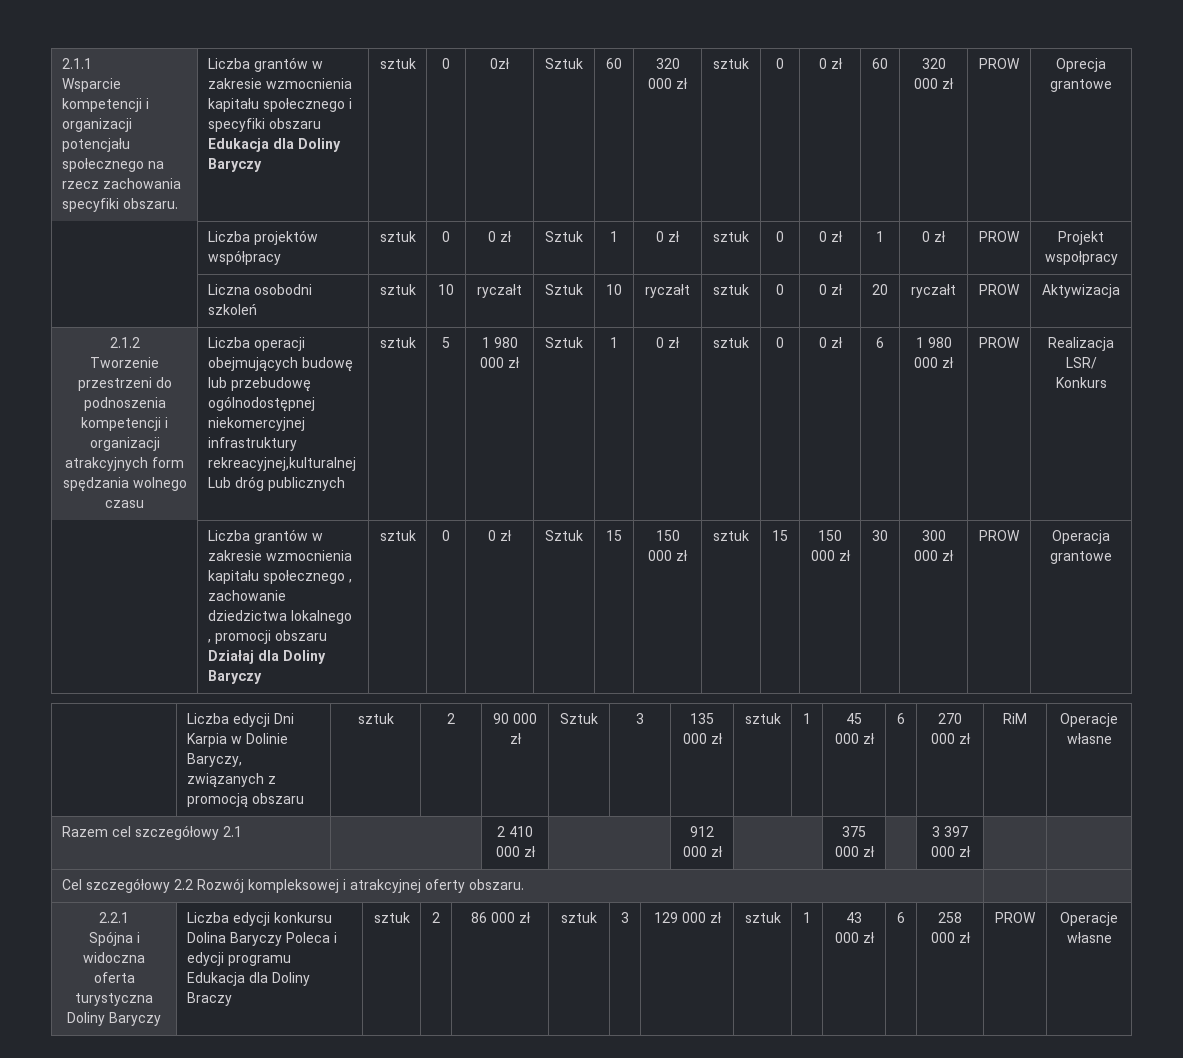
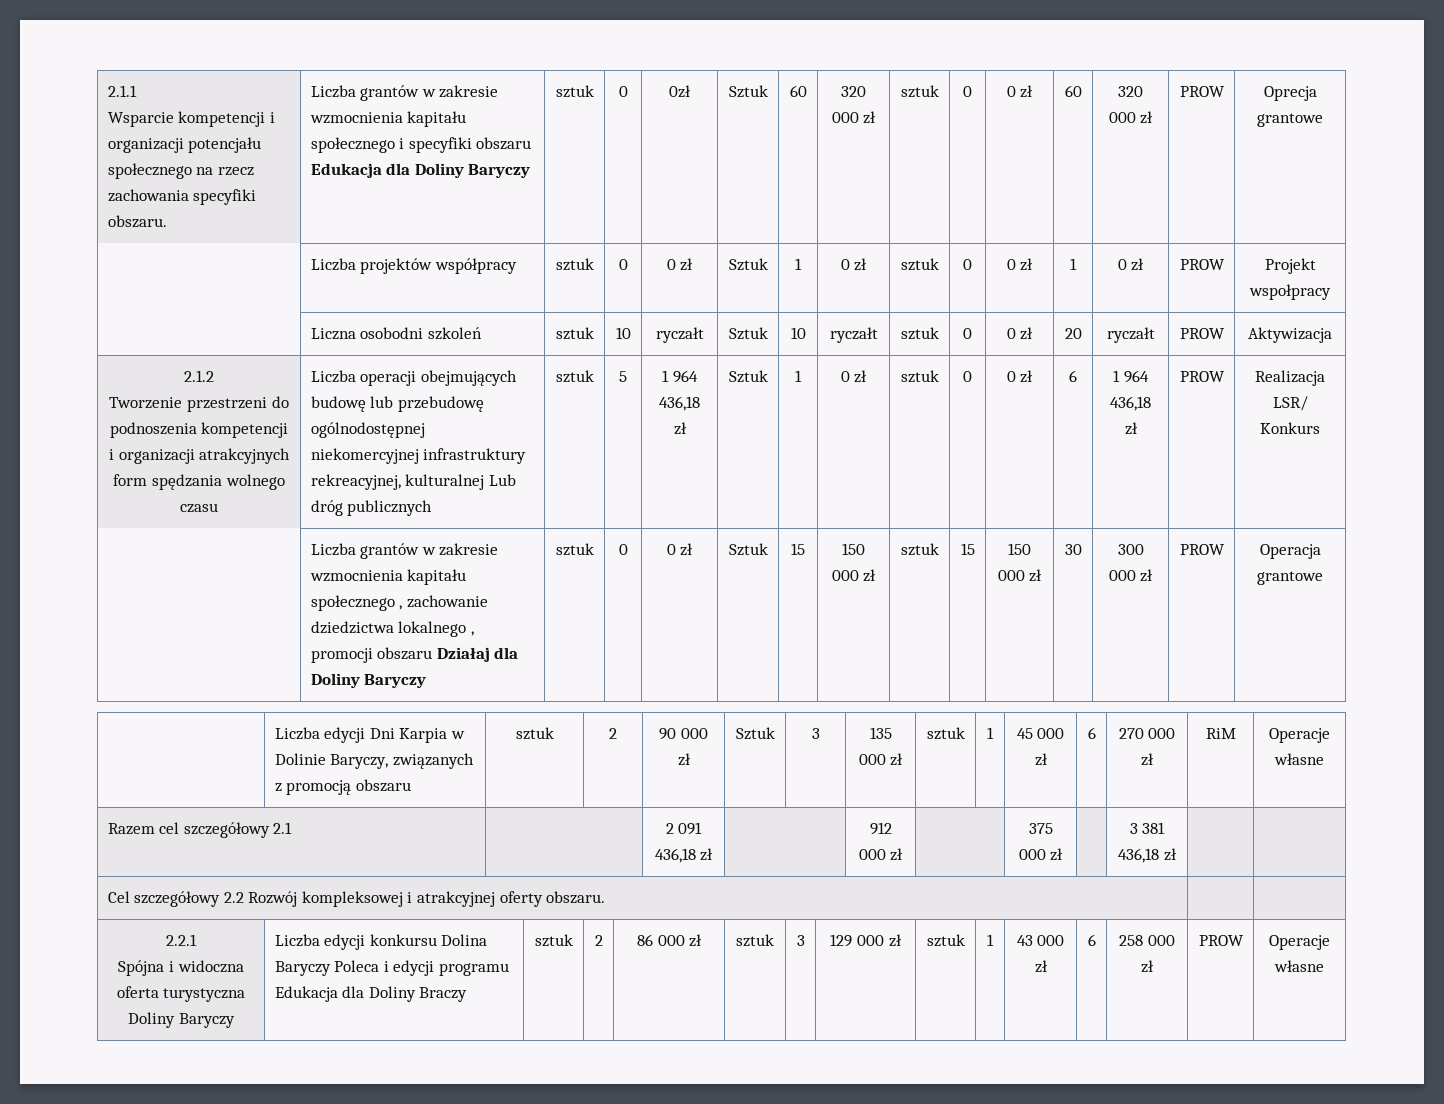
- Liczba operacji obejmujących budowę lub przebudowę ogólnodostępnej niekomercyjnej infrastruktury rekreacyjnej,kulturalnej Lub dróg publicznych
+ Liczba operacji obejmujących budowę lub przebudowę ogólnodostępnej niekomercyjnej infrastruktury rekreacyjnej, kulturalnej Lub dróg publicznych
- 5 | 1 980 000 zł
+ 5 | 1 964 436,18 zł
- 6 | 1 980 000 zł
+ 6 | 1 964 436,18 zł
- Razem cel szczegółowy 2.1 | | 2 410 000 zł | | 912 000 zł | | 375 000 zł | | 3 397 000 zł | |
+ Razem cel szczegółowy 2.1 | | 2 091 436,18 zł | | 912 000 zł | | 375 000 zł | | 3 381 436,18 zł | |

